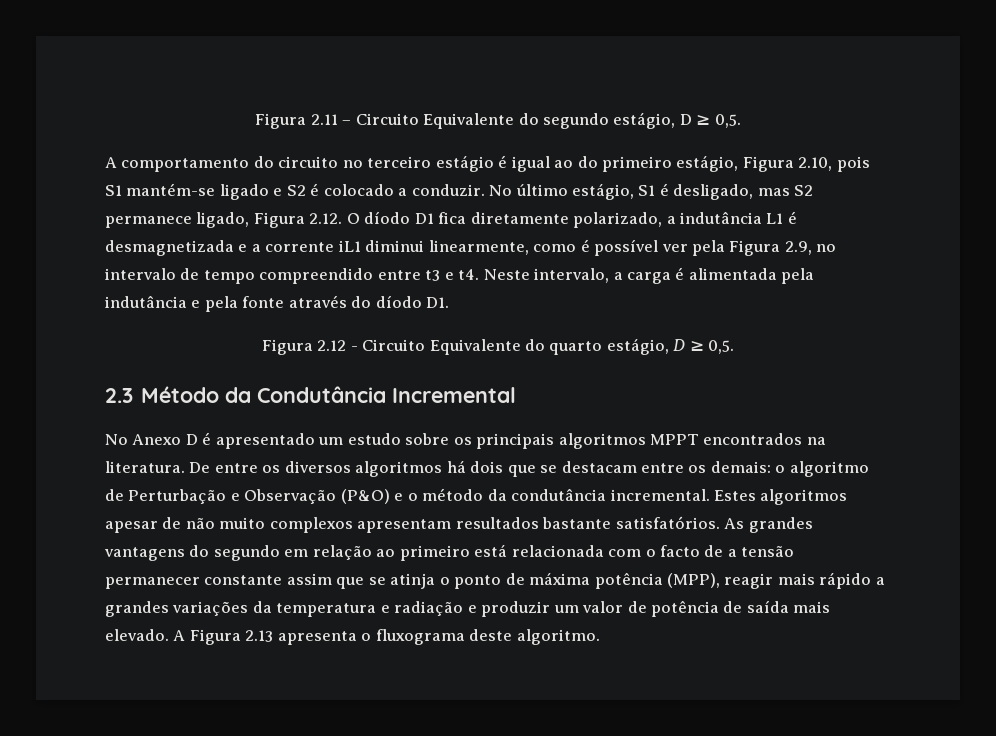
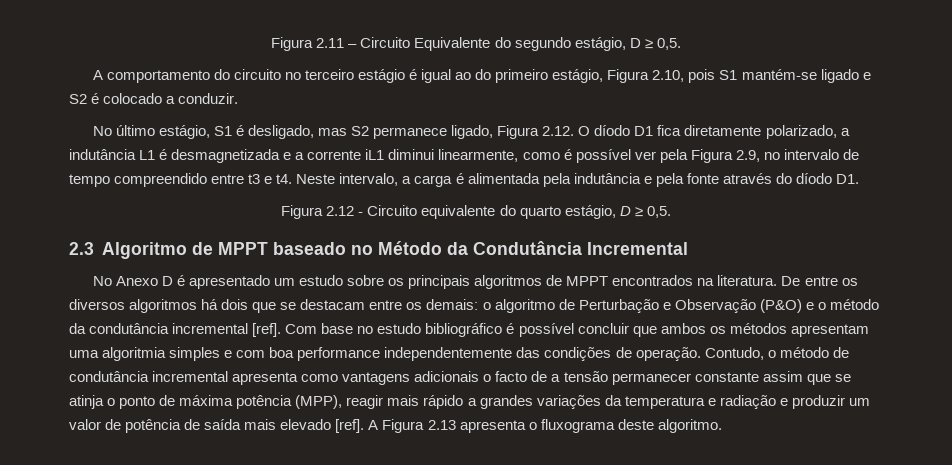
- A comportamento do circuito no terceiro estágio é igual ao do primeiro estágio, Figura 2.10, pois S1 mantém-se ligado e S2 é colocado a conduzir. No último estágio, S1 é desligado, mas S2 permanece ligado, Figura 2.12. O díodo D1 fica diretamente polarizado, a indutância L1 é desmagnetizada e a corrente iL1 diminui linearmente, como é possível ver pela Figura 2.9, no intervalo de tempo compreendido entre t3 e t4.
+ A comportamento do circuito no terceiro estágio é igual ao do primeiro estágio, Figura 2.10, pois S1 mantém-se ligado e S2 é colocado a conduzir.
+ No último estágio, S1 é desligado, mas S2 permanece ligado, Figura 2.12. O díodo D1 fica diretamente polarizado, a indutância L1 é desmagnetizada e a corrente iL1 diminui linearmente, como é possível ver pela Figura 2.9, no intervalo de tempo compreendido entre t3 e t4.
- Figura 2.12 - Circuito Equivalente do quarto estágio, D ≥ 0,5.
+ Figura 2.12 - Circuito equivalente do quarto estágio, D ≥ 0,5.
- 2.3 Método da Condutância Incremental
+ 2.3 Algoritmo de MPPT baseado no Método da Condutância Incremental
- No Anexo D é apresentado um estudo sobre os principais algoritmos MPPT encontrados na literatura.
+ No Anexo D é apresentado um estudo sobre os principais algoritmos de MPPT encontrados na literatura.
- o algoritmo de Perturbação e Observação (P&O) e o método da condutância incremental. Estes algoritmos apesar de não muito complexos apresentam resultados bastante satisfatórios. As grandes vantagens do segundo em relação ao primeiro está relacionada com o facto de a tensão permanecer constante assim que se atinja o ponto de máxima potência (MPP), reagir mais rápido a grandes variações da temperatura e radiação e produzir um valor de potência de saída mais elevado.
+ o algoritmo de Perturbação e Observação (P&O) e o método da condutância incremental [ref]. Com base no estudo bibliográfico é possível concluir que ambos os métodos apresentam uma algoritmia simples e com boa performance independentemente das condições de operação. Contudo, o método de condutância incremental apresenta como vantagens adicionais o facto de a tensão permanecer constante assim que se atinja o ponto de máxima potência (MPP), reagir mais rápido a grandes variações da temperatura e radiação e produzir um valor de potência de saída mais elevado [ref].

